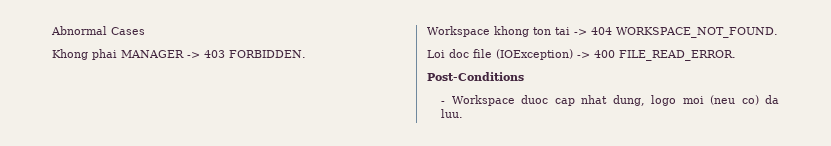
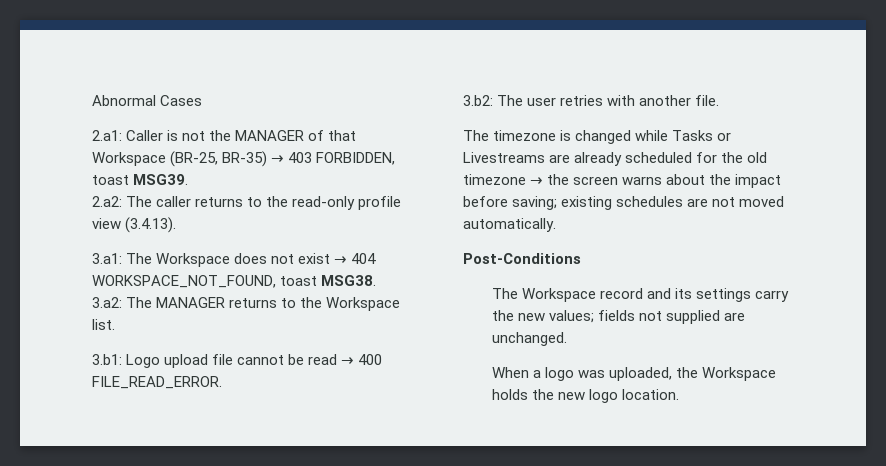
- Khong phai MANAGER -> 403 FORBIDDEN.
- Workspace khong ton tai -> 404 WORKSPACE_NOT_FOUND.
- Loi doc file (IOException) -> 400 FILE_READ_ERROR.
+ 2.a1: Caller is not the MANAGER of that Workspace (BR-25, BR-35) → 403 FORBIDDEN, toast MSG39.
+ 2.a2: The caller returns to the read-only profile view (3.4.13).
+ 3.a1: The Workspace does not exist → 404 WORKSPACE_NOT_FOUND, toast MSG38.
+ 3.a2: The MANAGER returns to the Workspace list.
+ 3.b1: Logo upload file cannot be read → 400 FILE_READ_ERROR.
+ 3.b2: The user retries with another file.
+ The timezone is changed while Tasks or Livestreams are already scheduled for the old timezone → the screen warns about the impact before saving; existing schedules are not moved automatically.
  Post-Conditions
- - Workspace duoc cap nhat dung, logo moi (neu co) da luu.
+ The Workspace record and its settings carry the new values; fields not supplied are unchanged.
+ When a logo was uploaded, the Workspace holds the new logo location.

